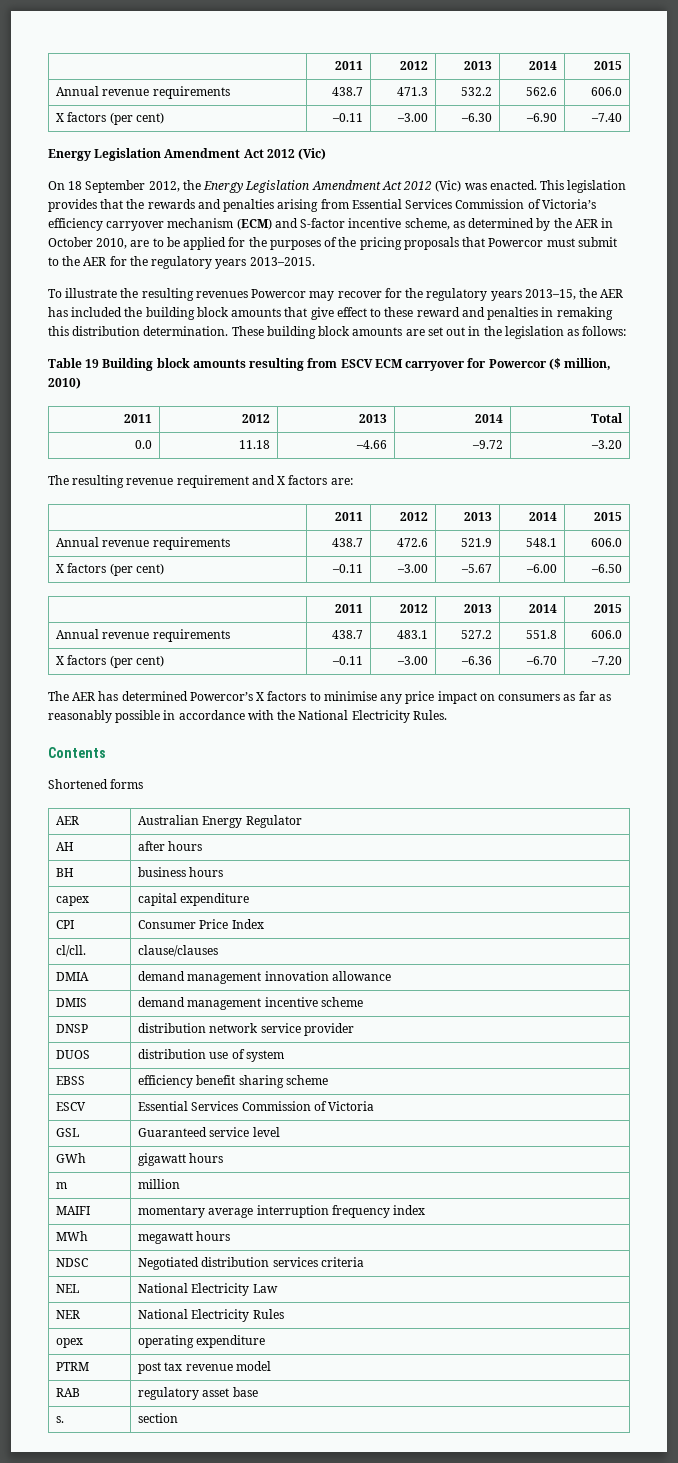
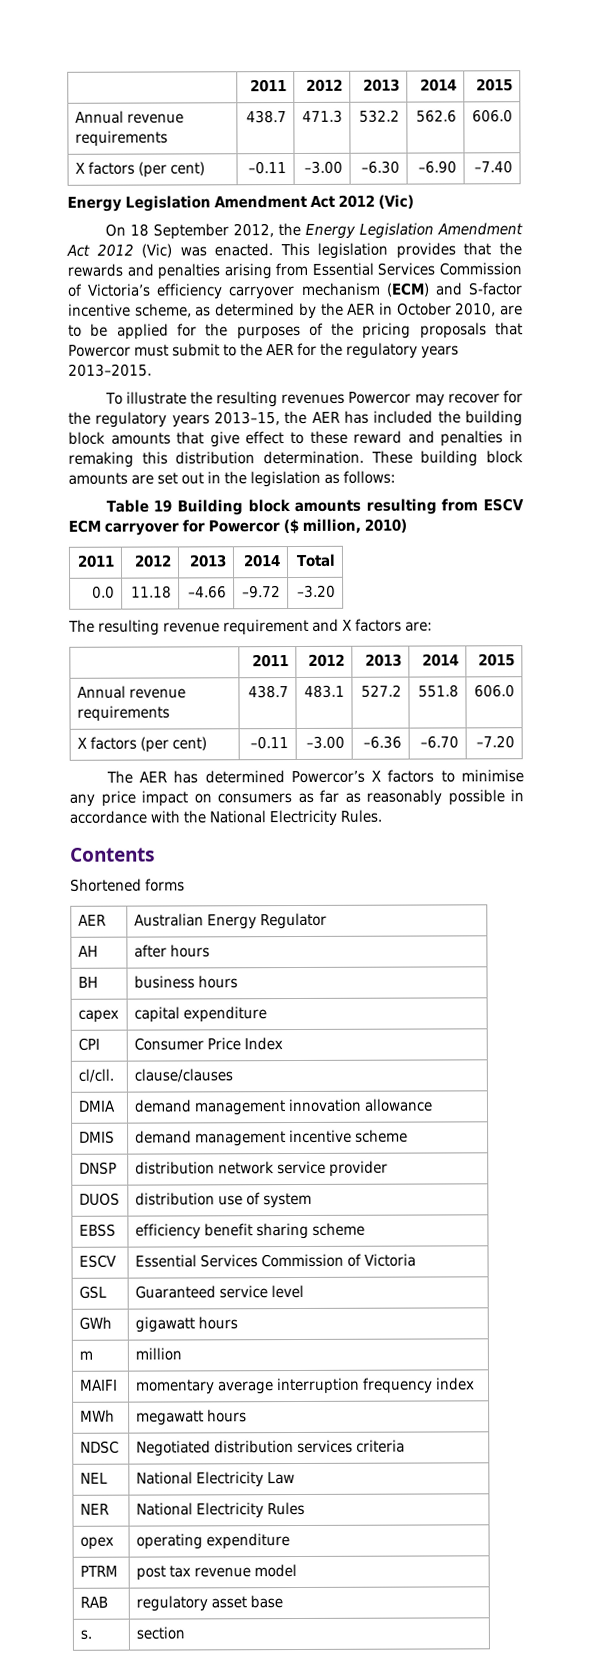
- Annual revenue requirements | 438.7 | 472.6 | 521.9 | 548.1 | 606.0
- X factors (per cent) | –0.11 | –3.00 | –5.67 | –6.00 | –6.50
- | 2011 | 2012 | 2013 | 2014 | 2015

